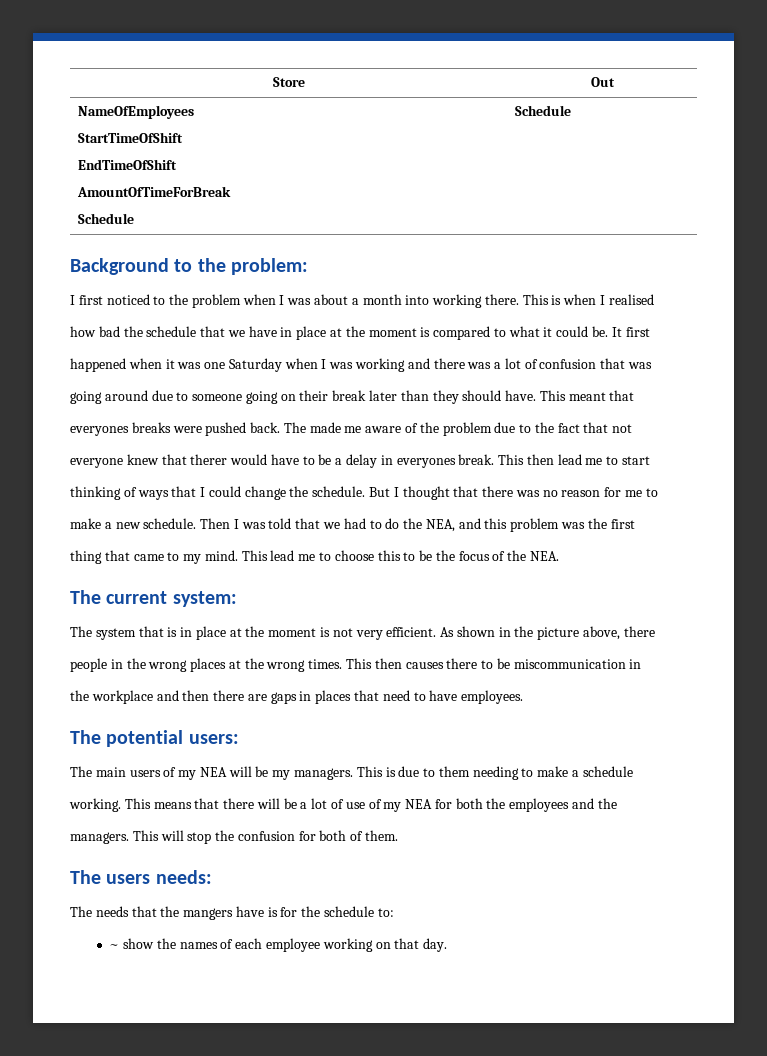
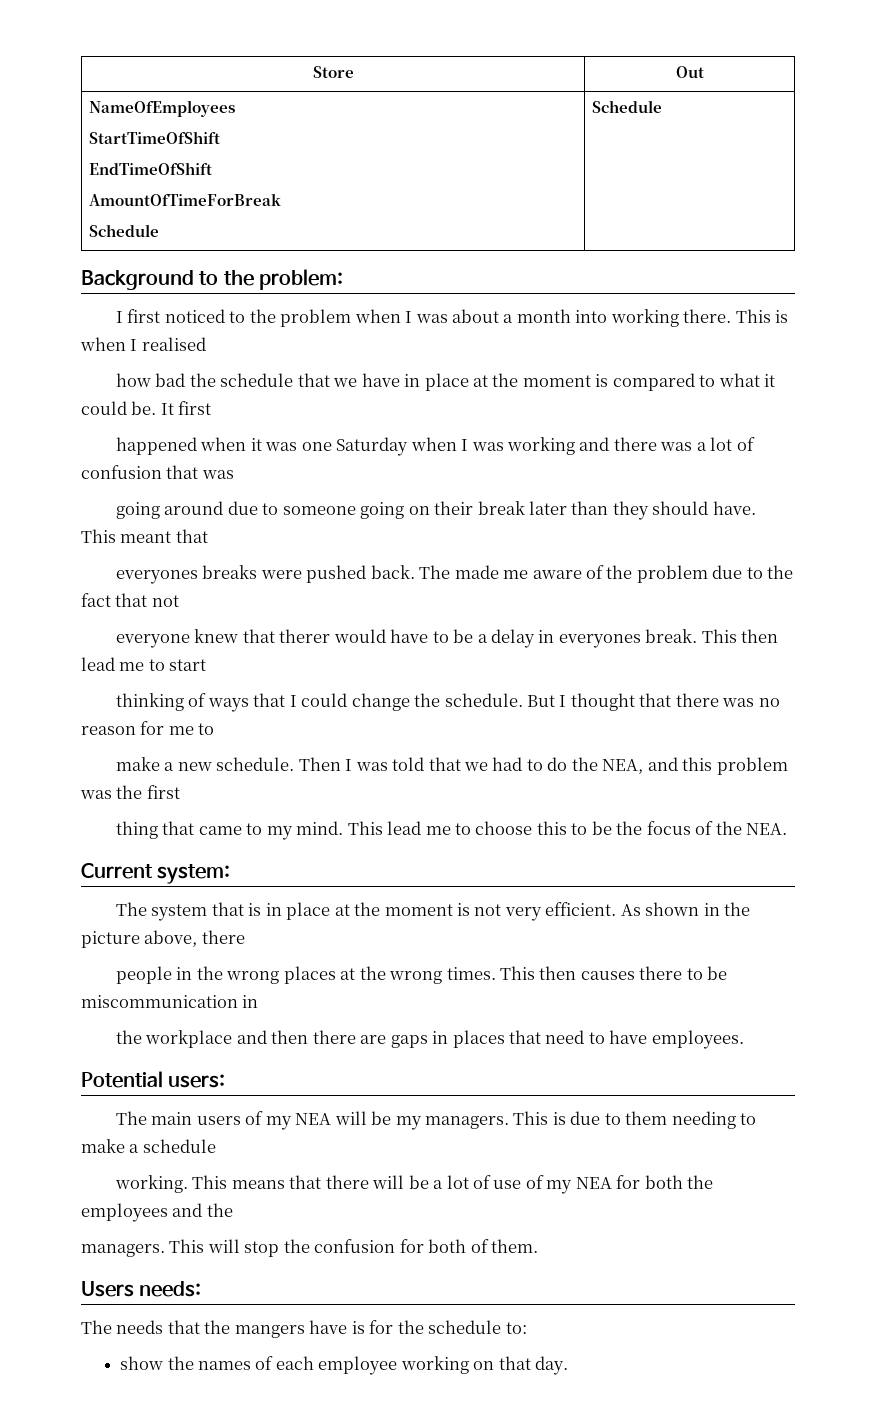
- The current system:
+ Current system:
- The potential users:
+ Potential users:
- The users needs:
+ Users needs:
- ~ show the names of each employee working on that day.
+ show the names of each employee working on that day.

